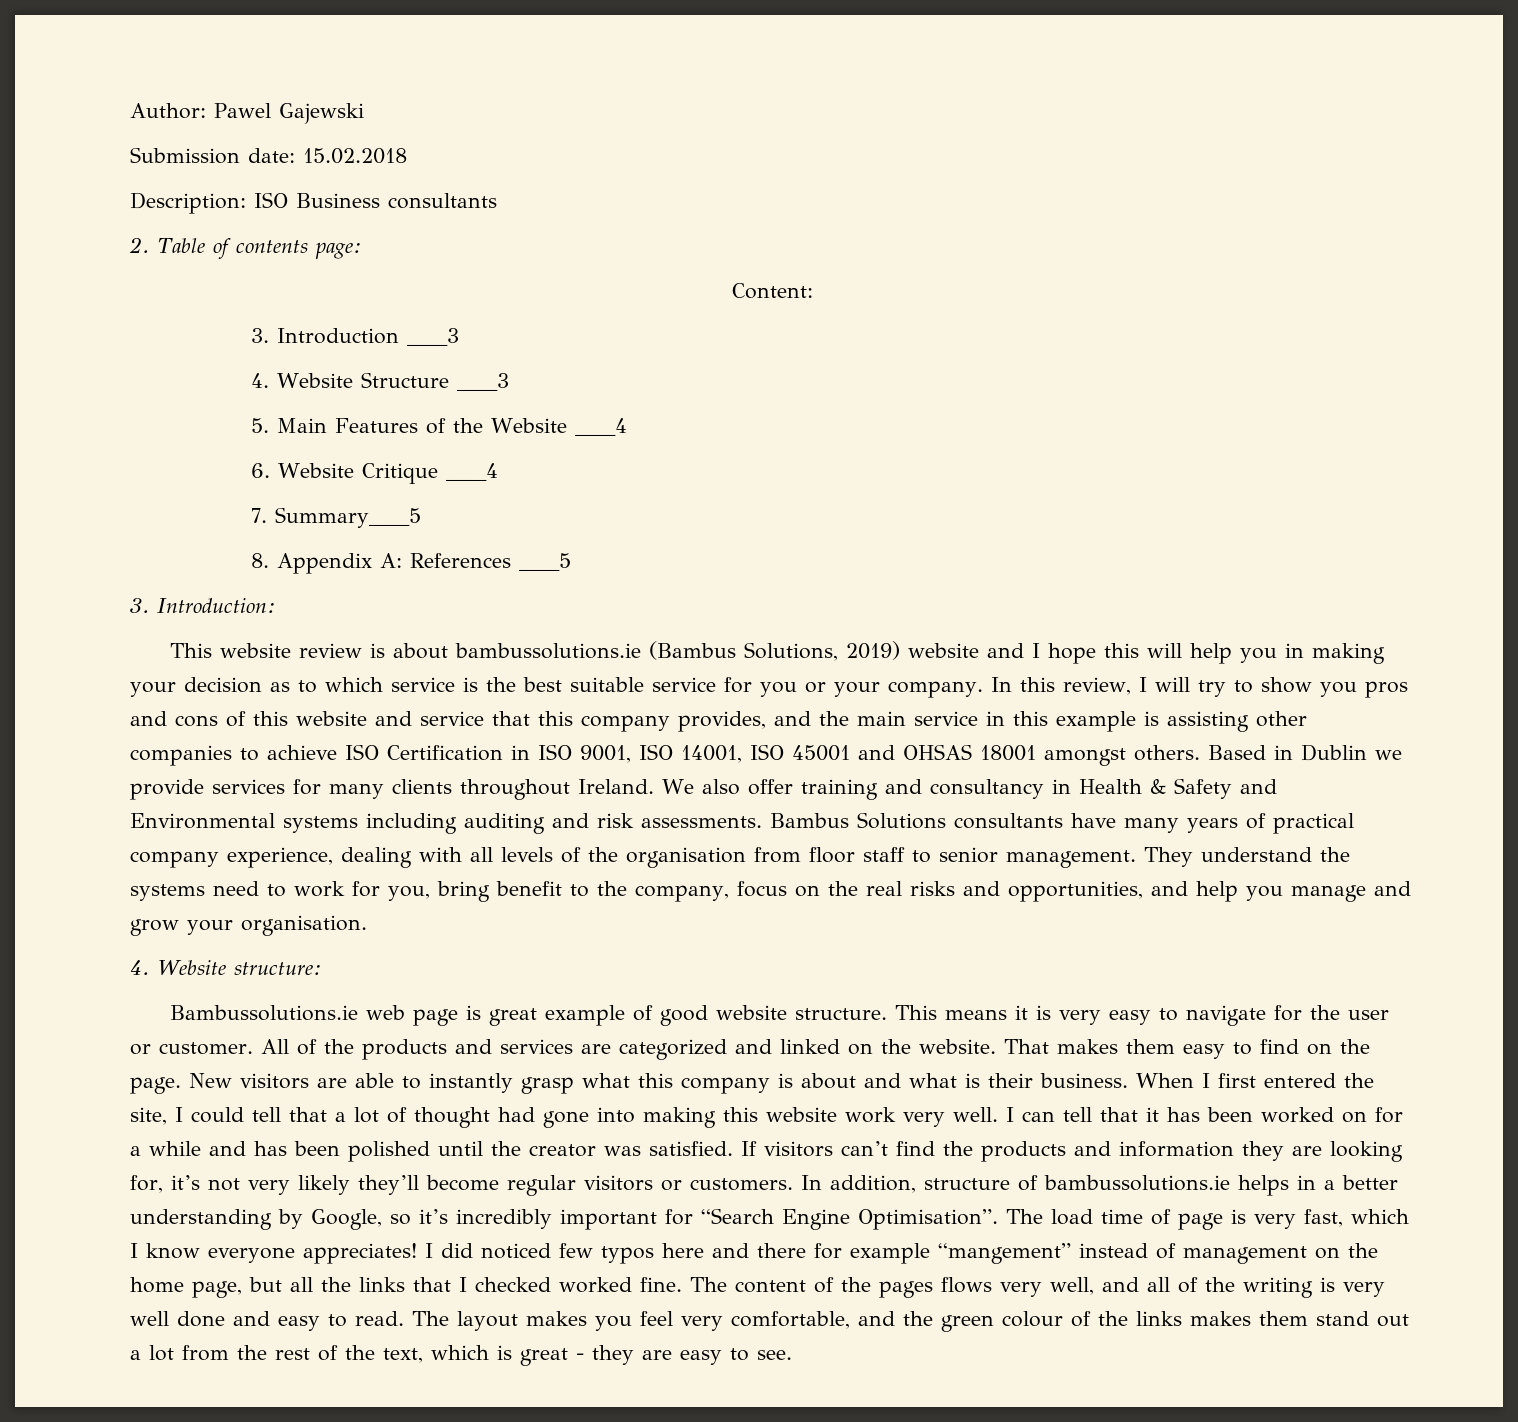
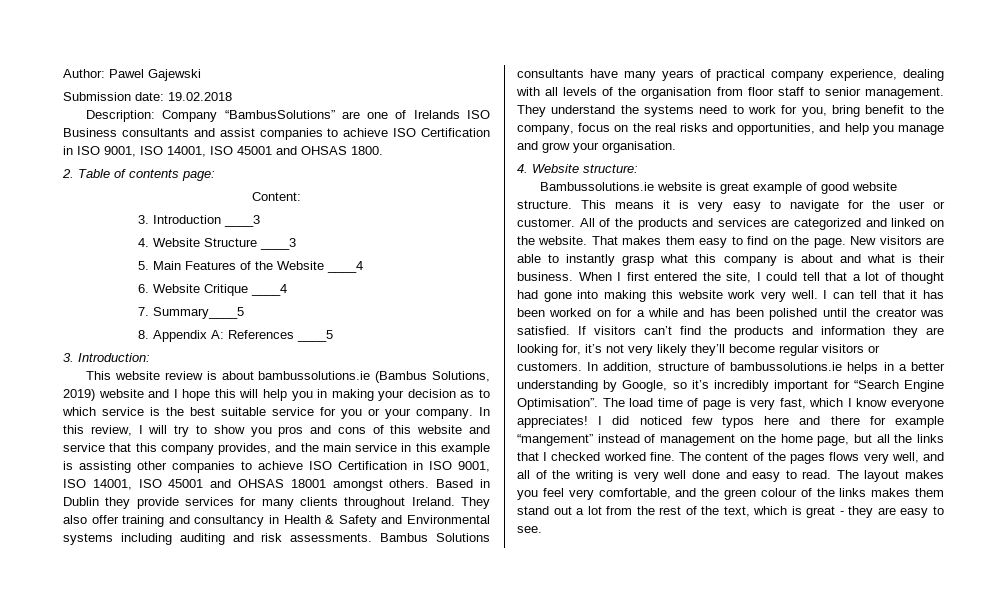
- Submission date: 15.02.2018
+ Submission date: 19.02.2018
- Description: ISO Business consultants
+ Description: Company “BambusSolutions” are one of Irelands ISO Business consultants and assist companies to achieve ISO Certification in ISO 9001, ISO 14001, ISO 45001 and OHSAS 1800.
- Based in Dublin we provide services for many clients throughout Ireland.
+ Based in Dublin they provide services for many clients throughout Ireland.
- We also offer training and consultancy in Health & Safety and Environmental systems including auditing and risk assessments.
+ They also offer training and consultancy in Health & Safety and Environmental systems including auditing and risk assessments.
- Bambussolutions.ie web page is great example of good website structure.
+ Bambussolutions.ie website is great example of good website structure.

